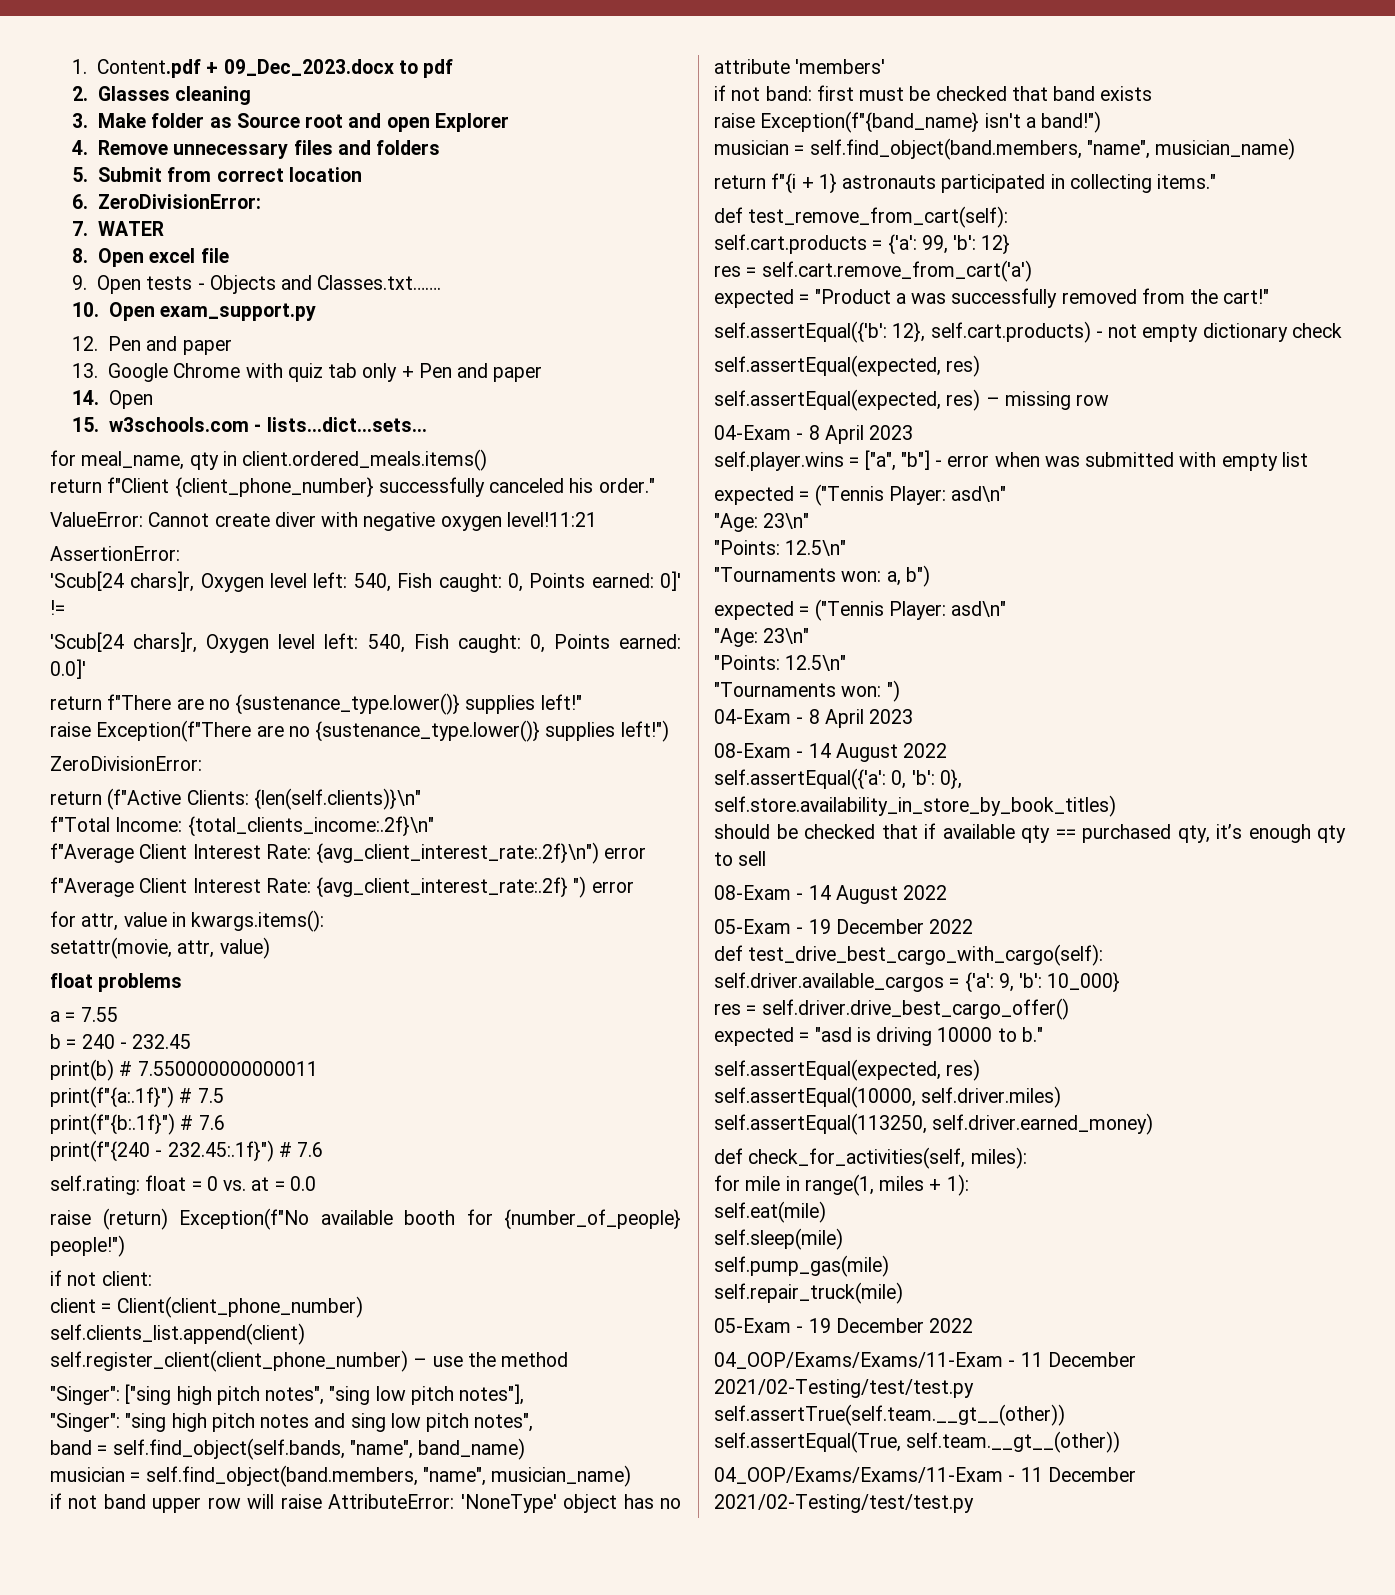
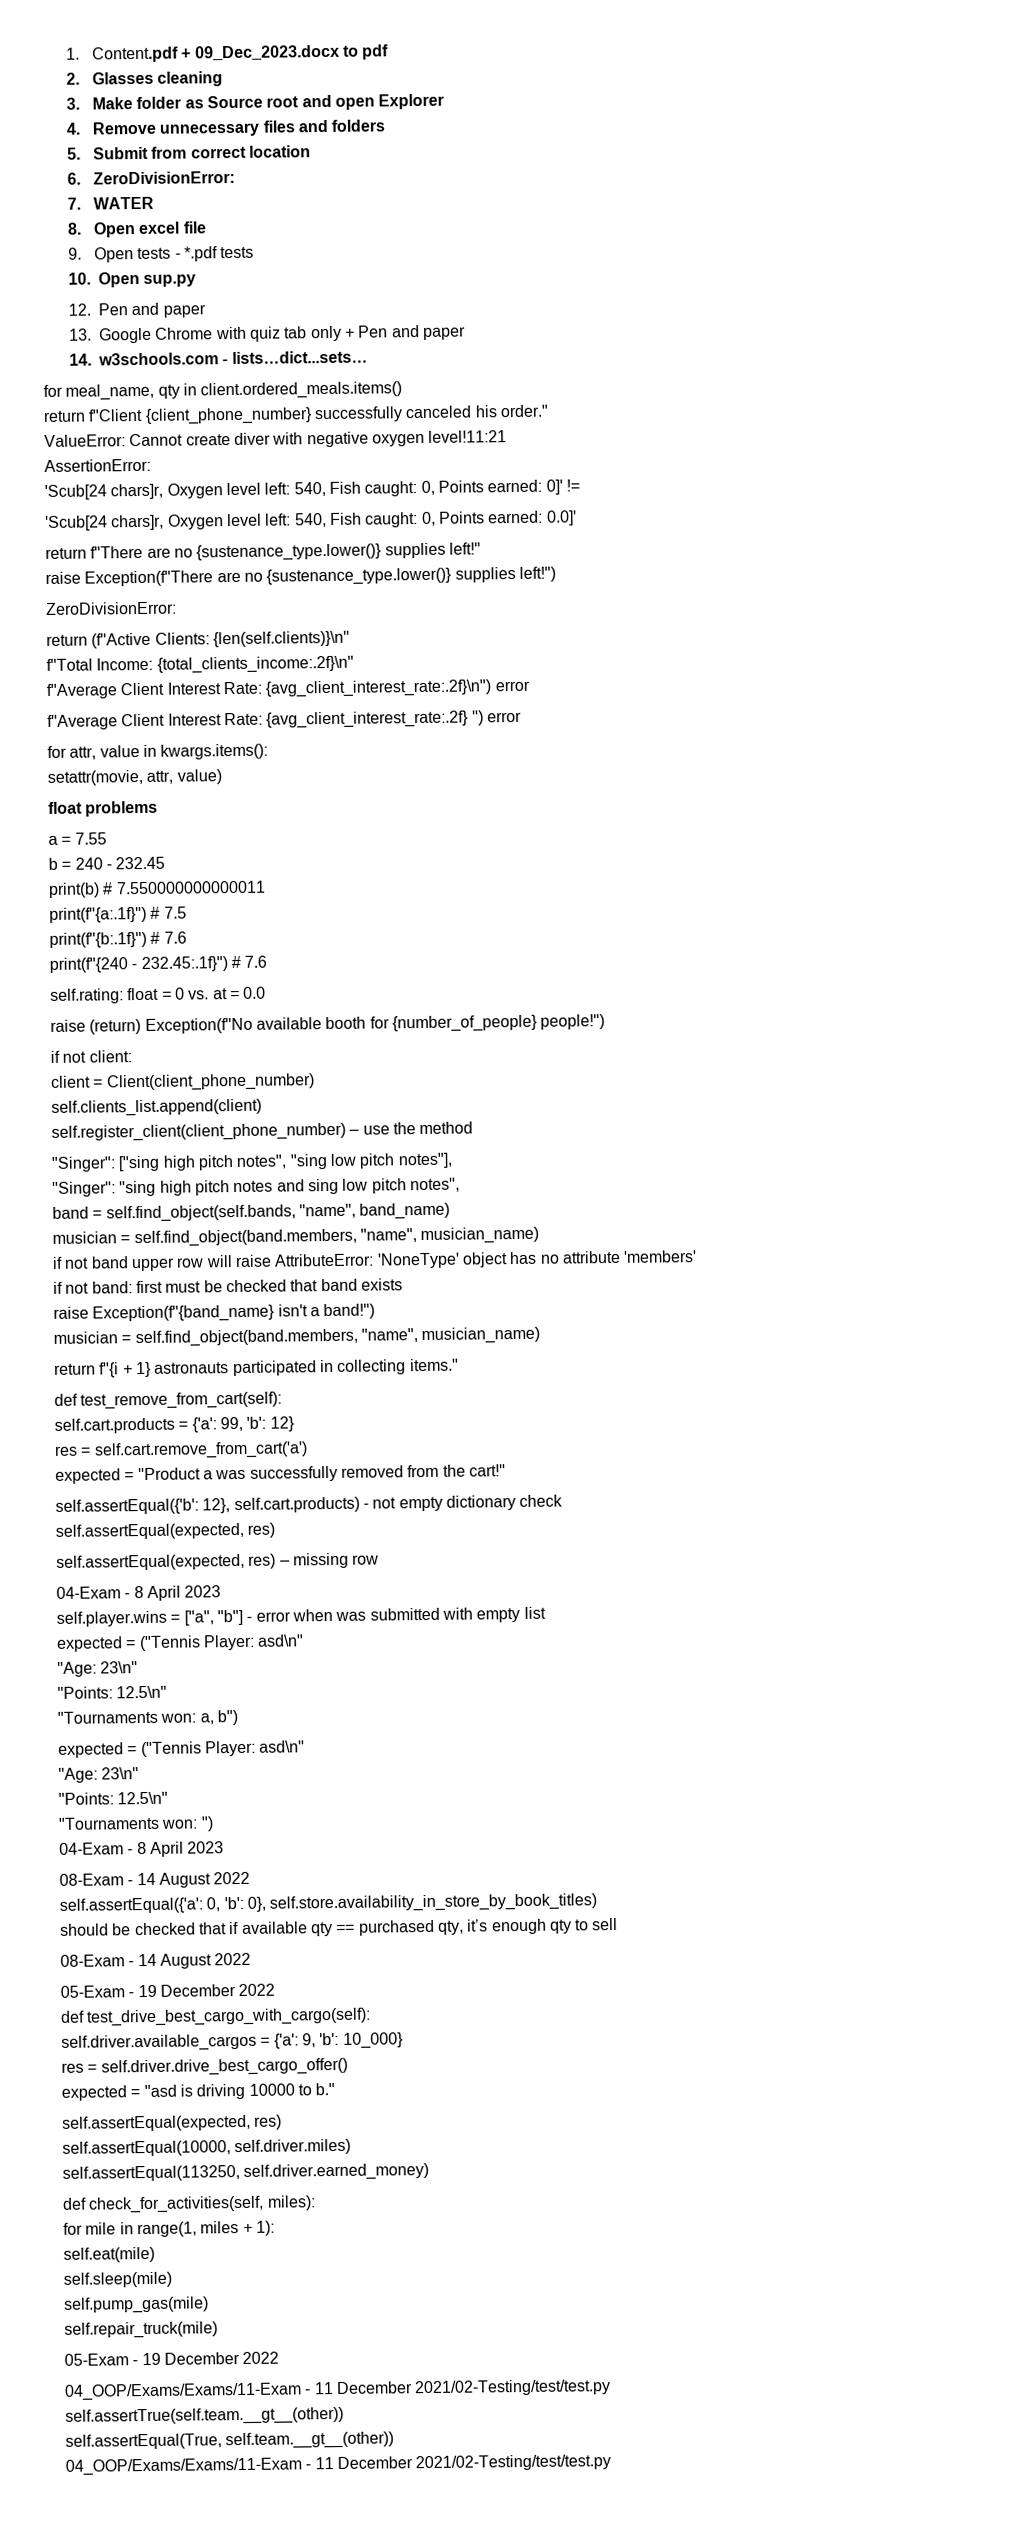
- 9. Open tests - Objects and Classes.txt…….
+ 9. Open tests - *.pdf tests
- 10. Open exam_support.py
+ 10. Open sup.py
- 14. Open
- 15. w3schools.com - lists…dict...sets…
+ 14. w3schools.com - lists…dict...sets…

